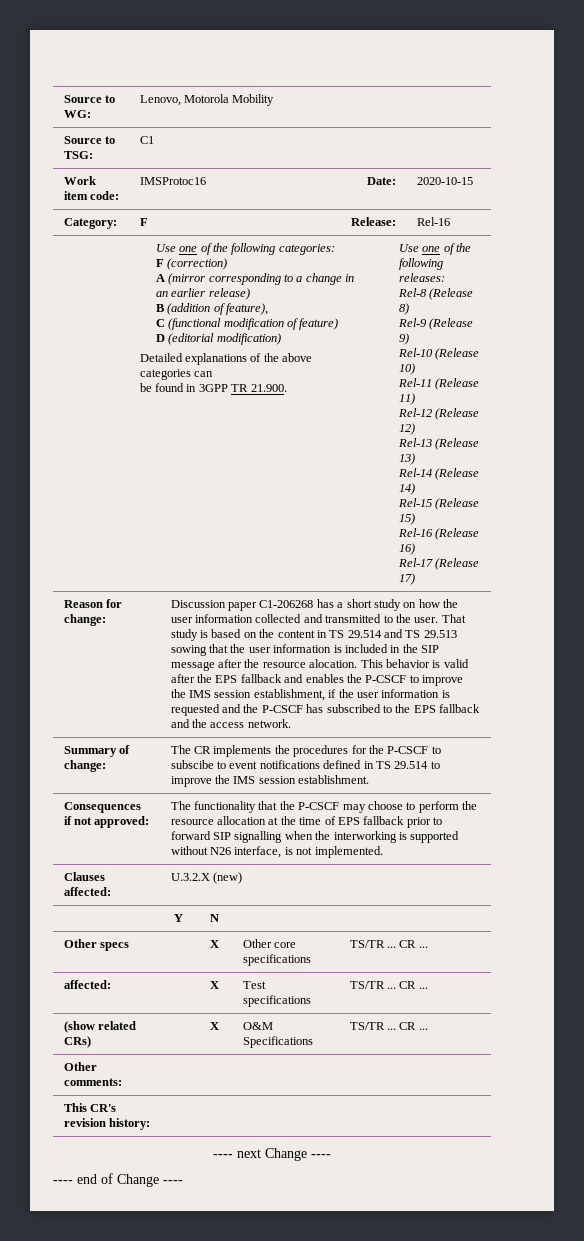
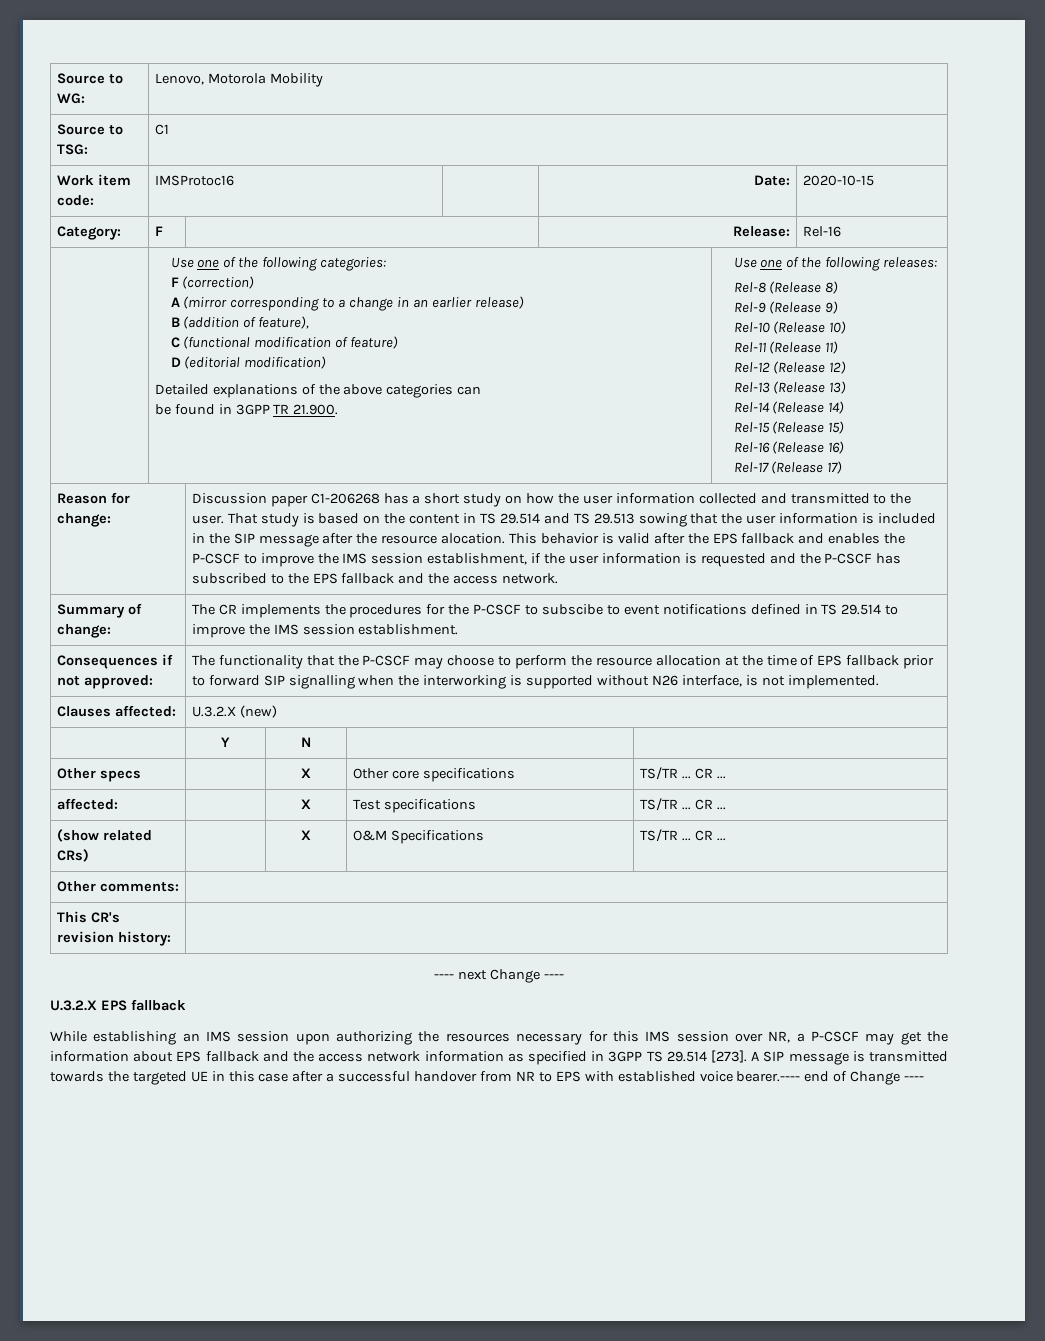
- ---- end of Change ----
+ U.3.2.X EPS fallback
+ While establishing an IMS session upon authorizing the resources necessary for this IMS session over NR, a P-CSCF may get the information about EPS fallback and the access network information as specified in 3GPP TS 29.514 [273]. A SIP message is transmitted towards the targeted UE in this case after a successful handover from NR to EPS with established voice bearer.---- end of Change ----

